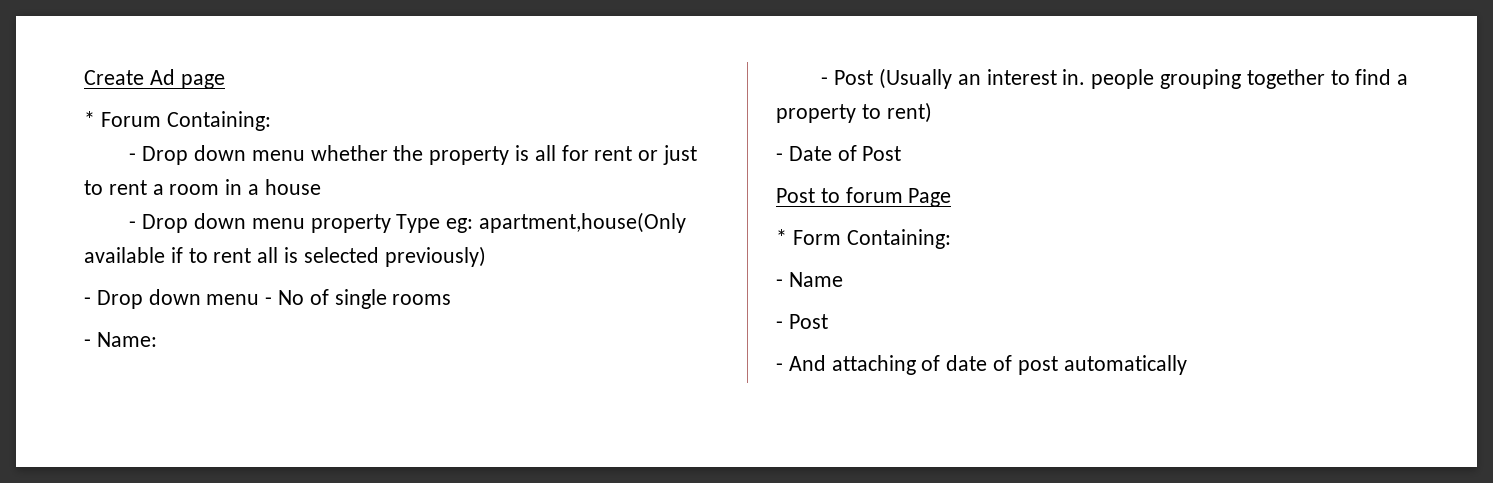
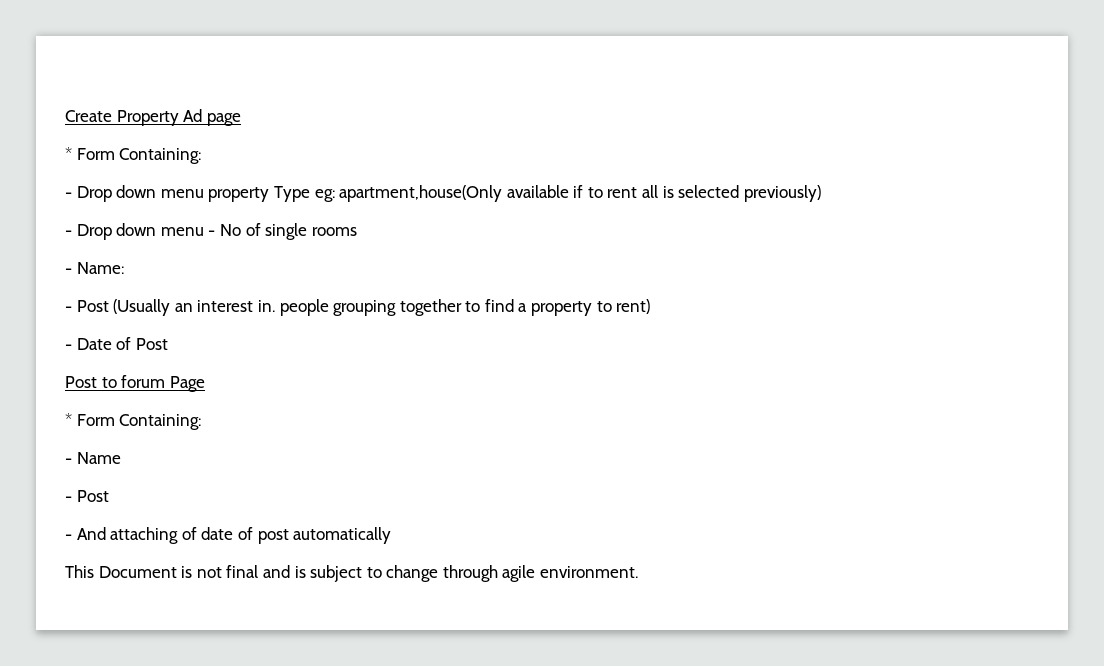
- Create Ad page
- * Forum Containing:
- - Drop down menu whether the property is all for rent or just to rent a room in a house
+ Create Property Ad page
+ * Form Containing:
+ This Document is not final and is subject to change through agile environment.

